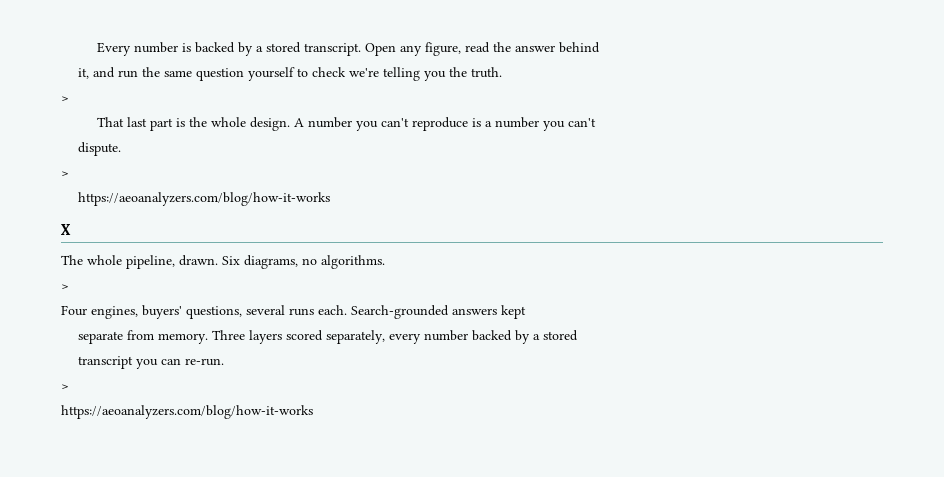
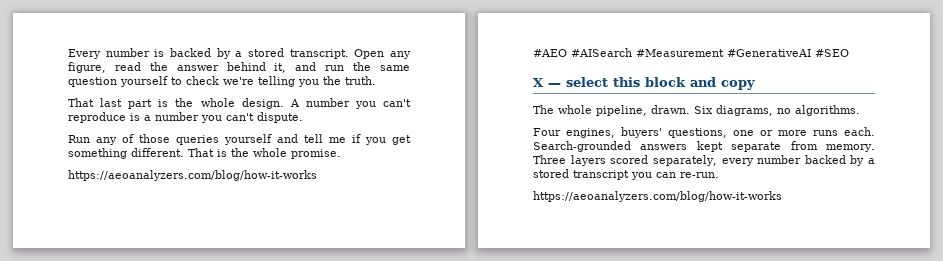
- Open any figure, read the answer behind
- it, and run the same question yourself to check we're telling you the truth.
- >
+ Open any figure, read the answer behind it, and run the same question yourself to check we're telling you the truth.
- A number you can't reproduce is a number you can't
- dispute.
- >
+ A number you can't reproduce is a number you can't dispute.
+ Run any of those queries yourself and tell me if you get something different. That is the whole promise.
  https://aeoanalyzers.com/blog/how-it-works
- X
+ #AEO #AISearch #Measurement #GenerativeAI #SEO
+ X — select this block and copy
  Six diagrams, no algorithms.
- >
- Four engines, buyers' questions, several runs each.
+ Four engines, buyers' questions, one or more runs each.
- Search-grounded answers kept
- separate from memory.
+ Search-grounded answers kept separate from memory.
- Three layers scored separately, every number backed by a stored
- transcript you can re-run.
- >
+ Three layers scored separately, every number backed by a stored transcript you can re-run.

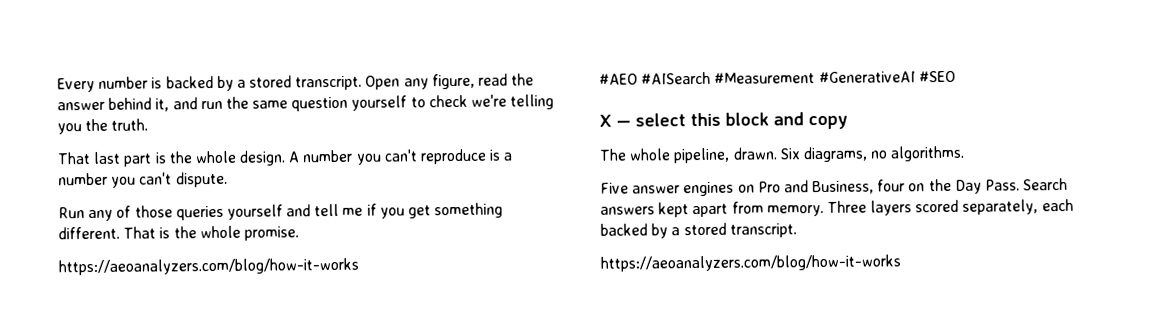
- Four engines, buyers' questions, one or more runs each. Search-grounded answers kept separate from memory.
+ Five answer engines on Pro and Business, four on the Day Pass. Search answers kept apart from memory.
- Three layers scored separately, every number backed by a stored transcript you can re-run.
+ Three layers scored separately, each backed by a stored transcript.

